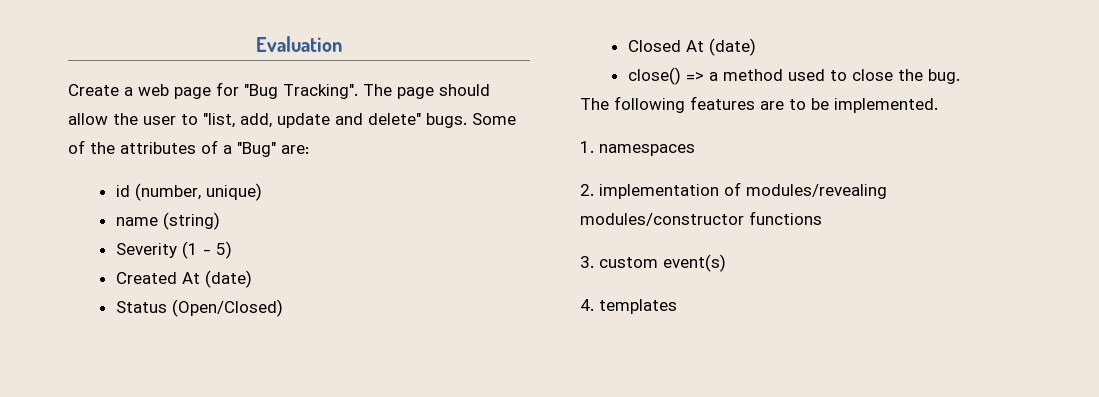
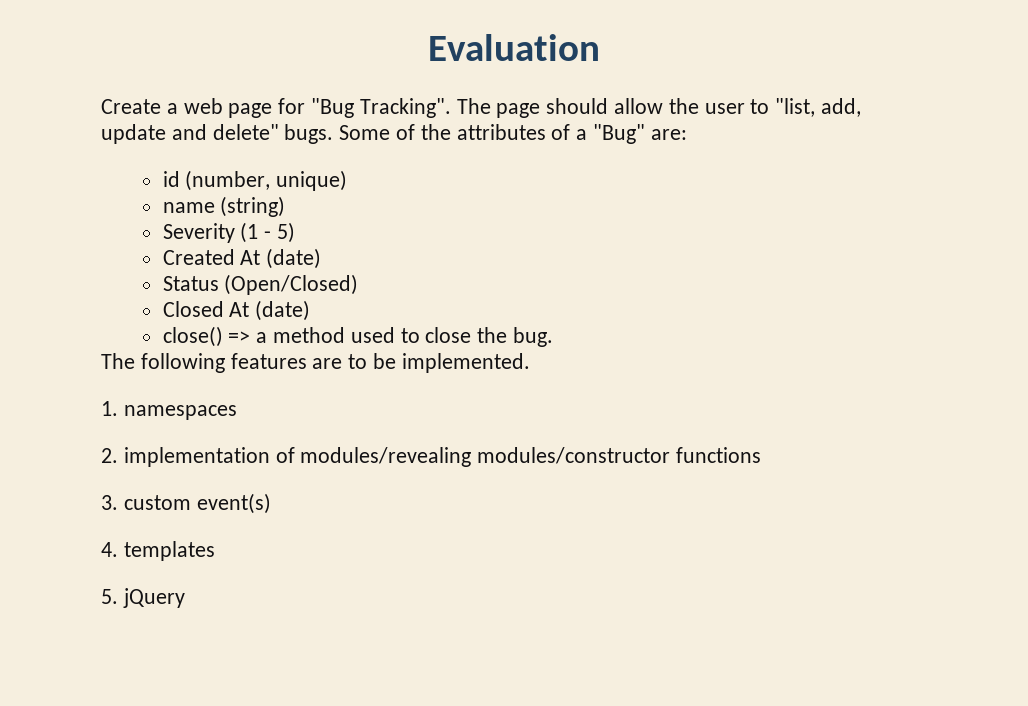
+ 5. jQuery

